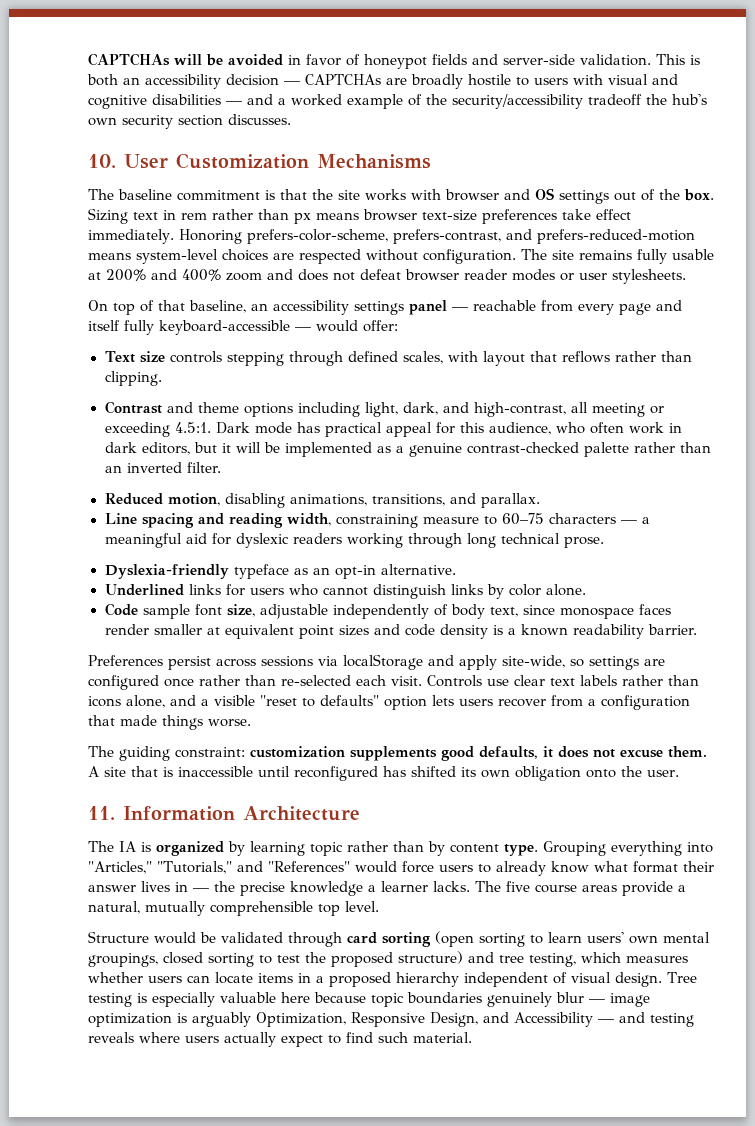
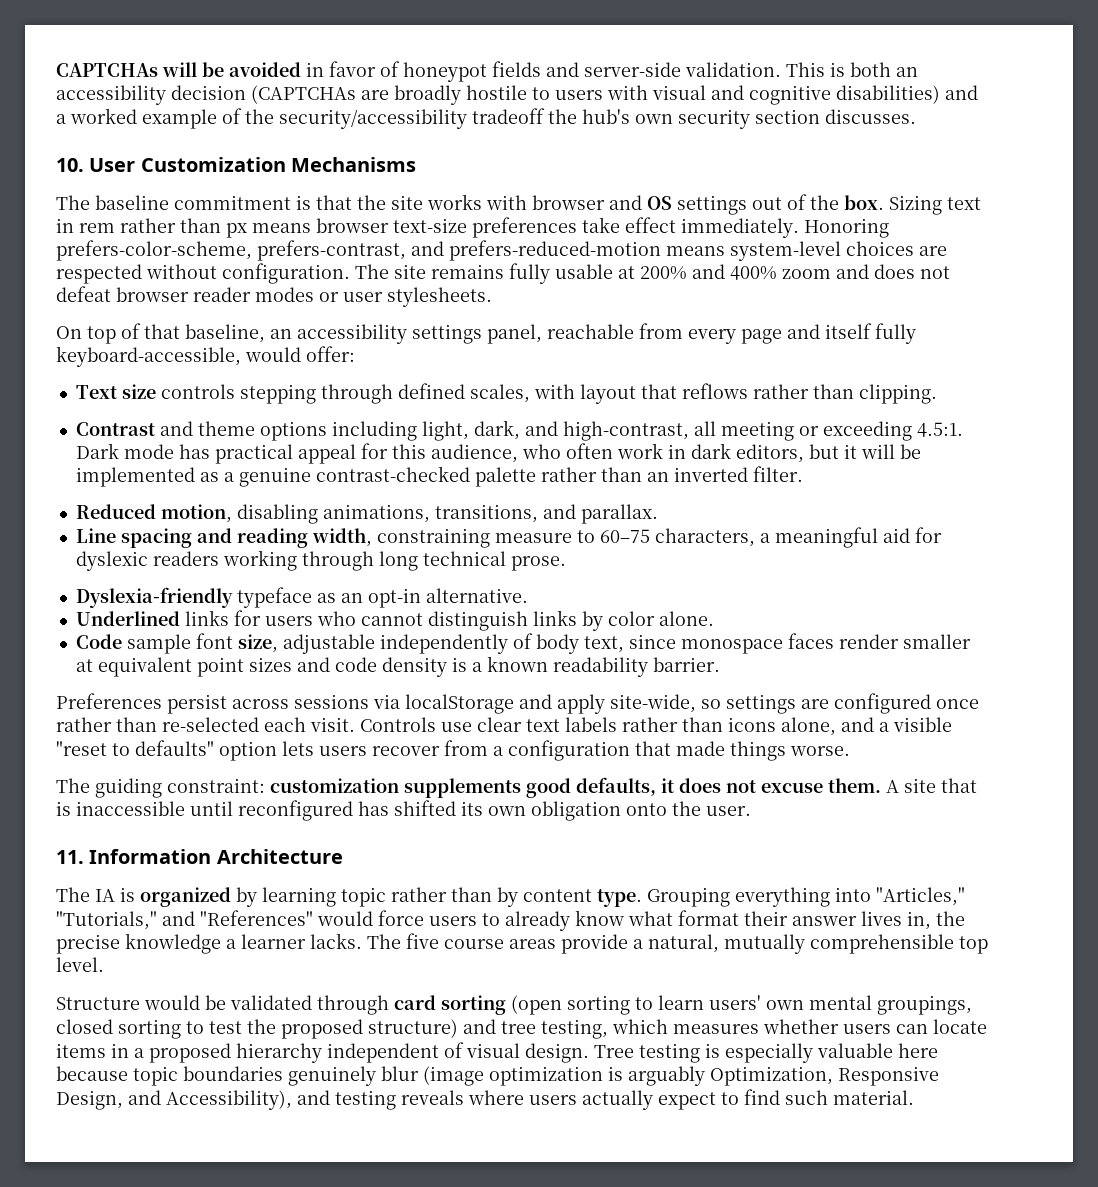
- This is both an accessibility decision — CAPTCHAs are broadly hostile to users with visual and cognitive disabilities — and a worked example of the security/accessibility tradeoff the hub's own security section discusses.
+ This is both an accessibility decision (CAPTCHAs are broadly hostile to users with visual and cognitive disabilities) and a worked example of the security/accessibility tradeoff the hub's own security section discusses.
- On top of that baseline, an accessibility settings panel — reachable from every page and itself fully keyboard-accessible — would offer:
+ On top of that baseline, an accessibility settings panel, reachable from every page and itself fully keyboard-accessible, would offer:
- Line spacing and reading width, constraining measure to 60–75 characters — a meaningful aid for dyslexic readers working through long technical prose.
+ Line spacing and reading width, constraining measure to 60–75 characters, a meaningful aid for dyslexic readers working through long technical prose.
- Grouping everything into "Articles," "Tutorials," and "References" would force users to already know what format their answer lives in — the precise knowledge a learner lacks.
+ Grouping everything into "Articles," "Tutorials," and "References" would force users to already know what format their answer lives in, the precise knowledge a learner lacks.
- Tree testing is especially valuable here because topic boundaries genuinely blur — image optimization is arguably Optimization, Responsive Design, and Accessibility — and testing reveals where users actually expect to find such material.
+ Tree testing is especially valuable here because topic boundaries genuinely blur (image optimization is arguably Optimization, Responsive Design, and Accessibility), and testing reveals where users actually expect to find such material.

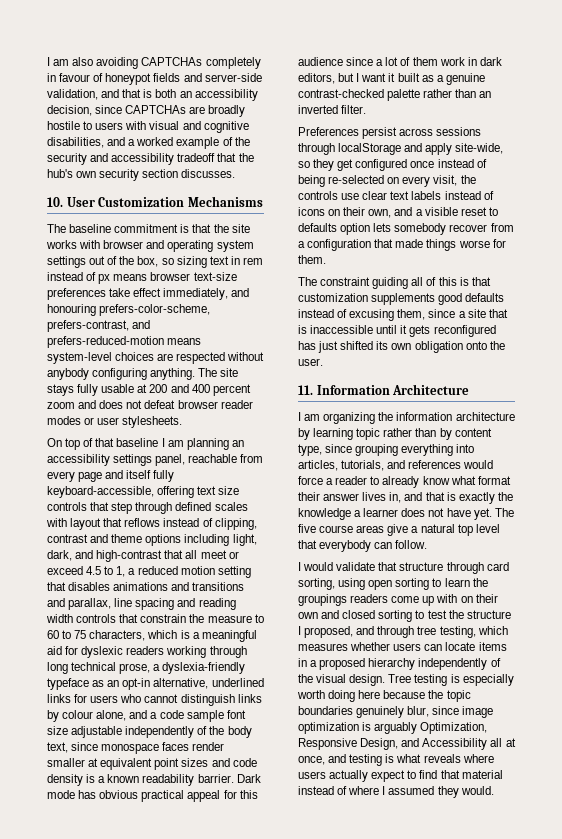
- CAPTCHAs will be avoided in favor of honeypot fields and server-side validation. This is both an accessibility decision (CAPTCHAs are broadly hostile to users with visual and cognitive disabilities) and a worked example of the security/accessibility tradeoff the hub's own security section discusses.
+ I am also avoiding CAPTCHAs completely in favour of honeypot fields and server-side validation, and that is both an accessibility decision, since CAPTCHAs are broadly hostile to users with visual and cognitive disabilities, and a worked example of the security and accessibility tradeoff that the hub's own security section discusses.
- The baseline commitment is that the site works with browser and OS settings out of the box. Sizing text in rem rather than px means browser text-size preferences take effect immediately. Honoring prefers-color-scheme, prefers-contrast, and prefers-reduced-motion means system-level choices are respected without configuration.
+ The baseline commitment is that the site works with browser and operating system settings out of the box, so sizing text in rem instead of px means browser text-size preferences take effect immediately, and honouring prefers-color-scheme, prefers-contrast, and prefers-reduced-motion means system-level choices are respected without anybody configuring anything.
- The site remains fully usable at 200% and 400% zoom and does not defeat browser reader modes or user stylesheets.
+ The site stays fully usable at 200 and 400 percent zoom and does not defeat browser reader modes or user stylesheets.
- On top of that baseline, an accessibility settings panel, reachable from every page and itself fully keyboard-accessible, would offer:
- Text size controls stepping through defined scales, with layout that reflows rather than clipping.
- Contrast and theme options including light, dark, and high-contrast, all meeting or exceeding 4.5:1. Dark mode has practical appeal for this audience, who often work in dark editors, but it will be implemented as a genuine contrast-checked palette rather than an inverted filter.
- Reduced motion, disabling animations, transitions, and parallax.
- Line spacing and reading width, constraining measure to 60–75 characters, a meaningful aid for dyslexic readers working through long technical prose.
- Dyslexia-friendly typeface as an opt-in alternative.
- Underlined links for users who cannot distinguish links by color alone.
- Code sample font size, adjustable independently of body text, since monospace faces render smaller at equivalent point sizes and code density is a known readability barrier.
+ On top of that baseline I am planning an accessibility settings panel, reachable from every page and itself fully keyboard-accessible, offering text size controls that step through defined scales with layout that reflows instead of clipping, contrast and theme options including light, dark, and high-contrast that all meet or exceed 4.5 to 1, a reduced motion setting that disables animations and transitions and parallax, line spacing and reading width controls that constrain the measure to 60 to 75 characters, which is a meaningful aid for dyslexic readers working through long technical prose, a dyslexia-friendly typeface as an opt-in alternative, underlined links for users who cannot distinguish links by colour alone, and a code sample font size adjustable independently of the body text, since monospace faces render smaller at equivalent point sizes and code density is a known readability barrier. Dark mode has obvious practical appeal for this audience since a lot of them work in dark editors, but I want it built as a genuine contrast-checked palette rather than an inverted filter.
- Preferences persist across sessions via localStorage and apply site-wide, so settings are configured once rather than re-selected each visit. Controls use clear text labels rather than icons alone, and a visible "reset to defaults" option lets users recover from a configuration that made things worse.
- The guiding constraint: customization supplements good defaults, it does not excuse them. A site that is inaccessible until reconfigured has shifted its own obligation onto the user.
+ Preferences persist across sessions through localStorage and apply site-wide, so they get configured once instead of being re-selected on every visit, the controls use clear text labels instead of icons on their own, and a visible reset to defaults option lets somebody recover from a configuration that made things worse for them.
+ The constraint guiding all of this is that customization supplements good defaults instead of excusing them, since a site that is inaccessible until it gets reconfigured has just shifted its own obligation onto the user.
- The IA is organized by learning topic rather than by content type. Grouping everything into "Articles," "Tutorials," and "References" would force users to already know what format their answer lives in, the precise knowledge a learner lacks. The five course areas provide a natural, mutually comprehensible top level.
- Structure would be validated through card sorting (open sorting to learn users' own mental groupings, closed sorting to test the proposed structure) and tree testing, which measures whether users can locate items in a proposed hierarchy independent of visual design.
+ I am organizing the information architecture by learning topic rather than by content type, since grouping everything into articles, tutorials, and references would force a reader to already know what format their answer lives in, and that is exactly the knowledge a learner does not have yet. The five course areas give a natural top level that everybody can follow.
+ I would validate that structure through card sorting, using open sorting to learn the groupings readers come up with on their own and closed sorting to test the structure I proposed, and through tree testing, which measures whether users can locate items in a proposed hierarchy independently of the visual design.
- Tree testing is especially valuable here because topic boundaries genuinely blur (image optimization is arguably Optimization, Responsive Design, and Accessibility), and testing reveals where users actually expect to find such material.
+ Tree testing is especially worth doing here because the topic boundaries genuinely blur, since image optimization is arguably Optimization, Responsive Design, and Accessibility all at once, and testing is what reveals where users actually expect to find that material instead of where I assumed they would.

